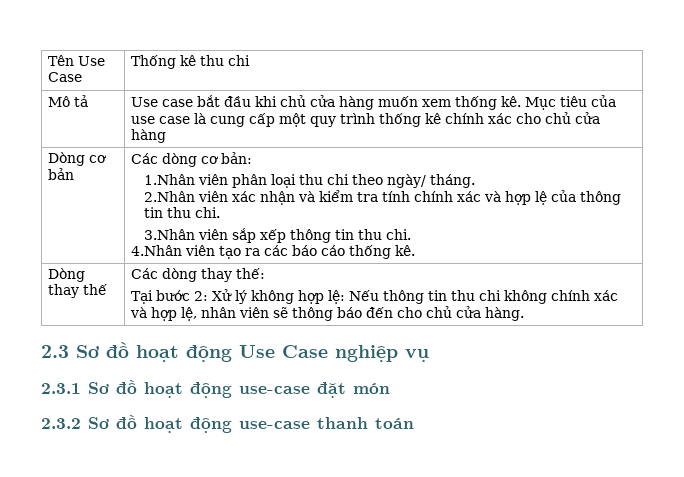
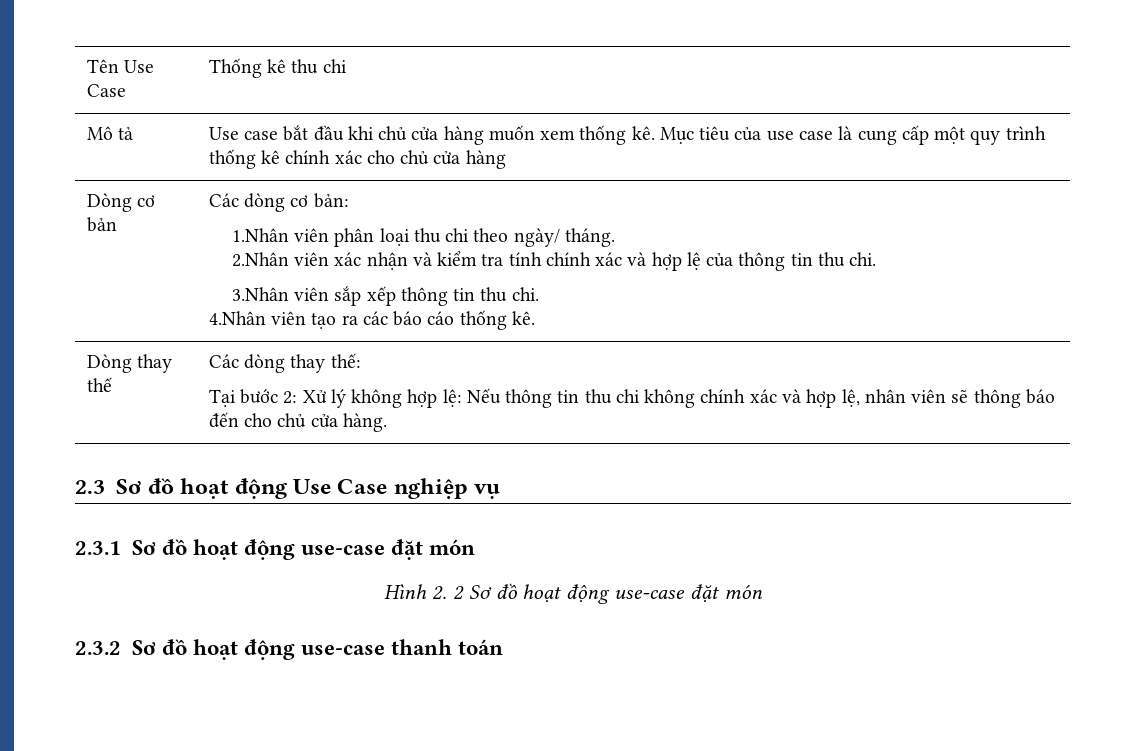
+ Hình 2. 2 Sơ đồ hoạt động use-case đặt món

